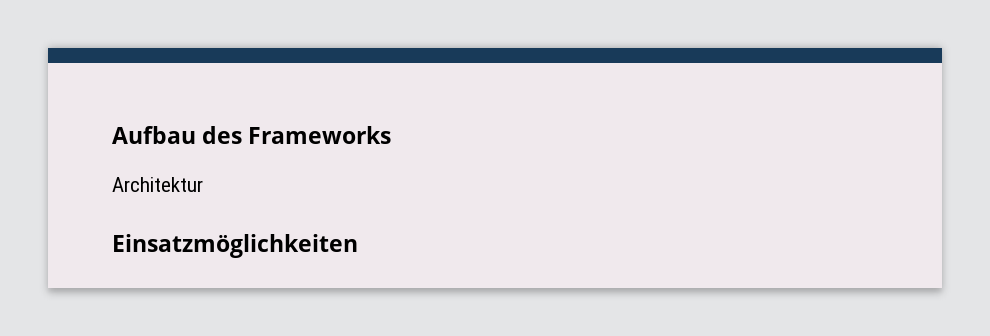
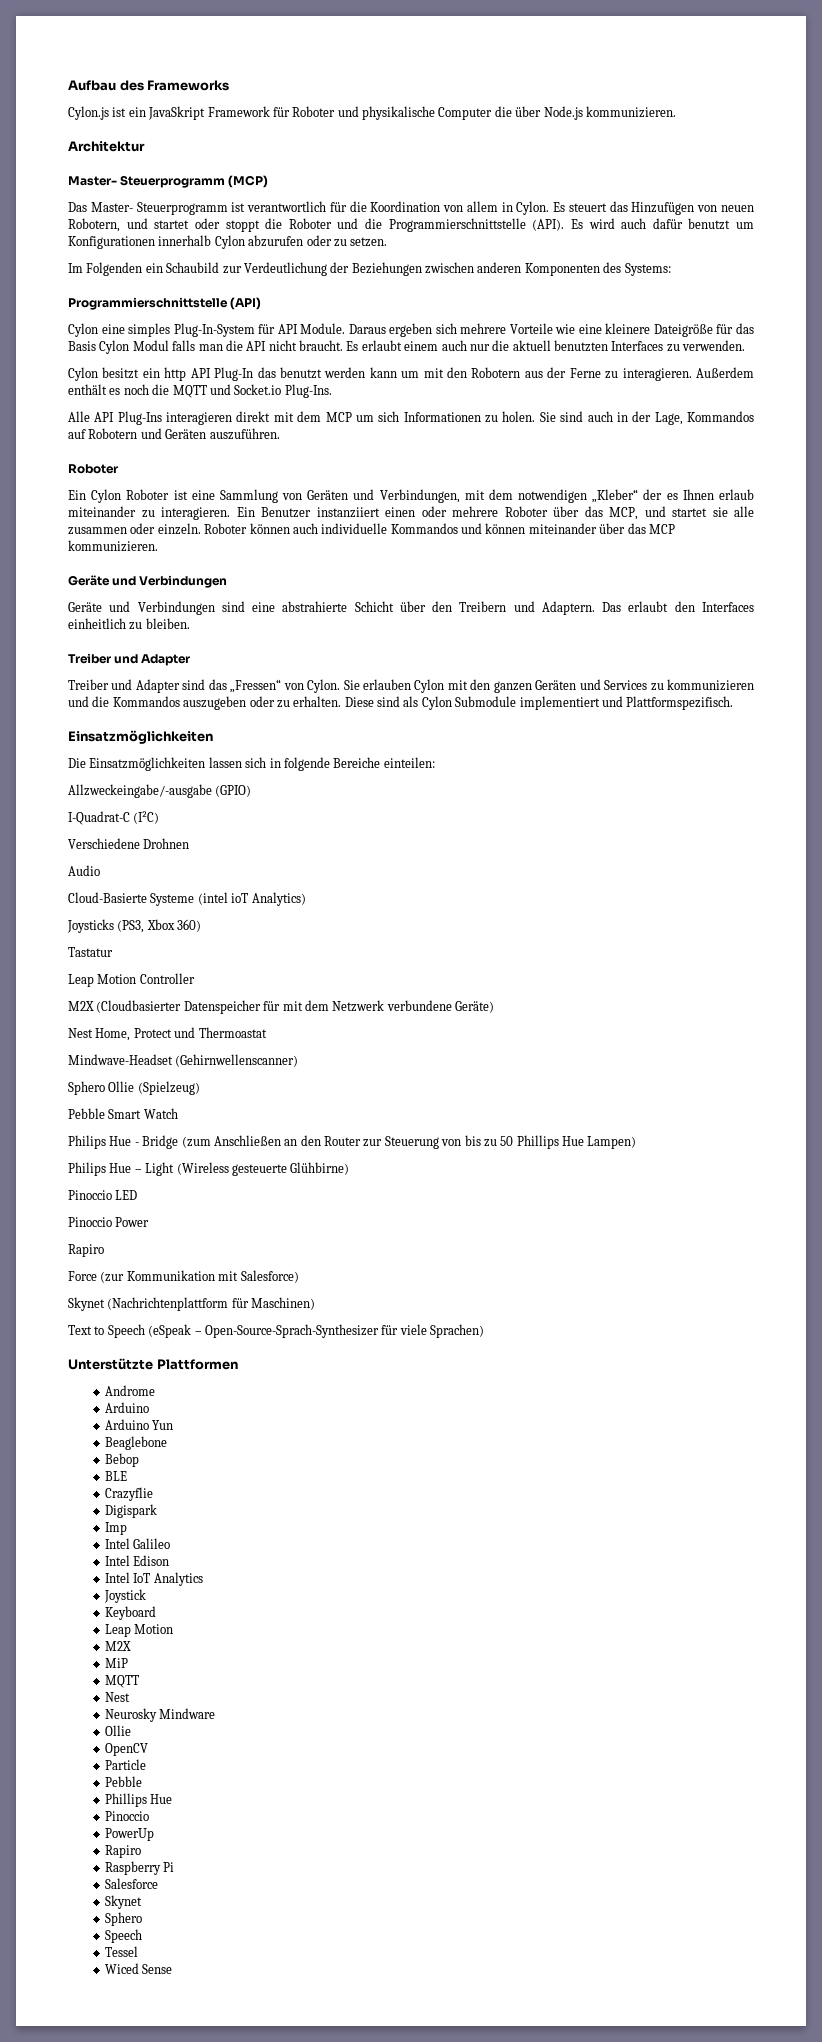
+ Cylon.js ist ein JavaSkript Framework für Roboter und physikalische Computer die über Node.js kommunizieren.
  Architektur
+ Master- Steuerprogramm (MCP)
+ Das Master- Steuerprogramm ist verantwortlich für die Koordination von allem in Cylon. Es steuert das Hinzufügen von neuen Robotern, und startet oder stoppt die Roboter und die Programmierschnittstelle (API). Es wird auch dafür benutzt um Konfigurationen innerhalb Cylon abzurufen oder zu setzen.
+ Im Folgenden ein Schaubild zur Verdeutlichung der Beziehungen zwischen anderen Komponenten des Systems:
+ Programmierschnittstelle (API)
+ Cylon eine simples Plug-In-System für API Module. Daraus ergeben sich mehrere Vorteile wie eine kleinere Dateigröße für das Basis Cylon Modul falls man die API nicht braucht. Es erlaubt einem auch nur die aktuell benutzten Interfaces zu verwenden.
+ Cylon besitzt ein http API Plug-In das benutzt werden kann um mit den Robotern aus der Ferne zu interagieren. Außerdem enthält es noch die MQTT und Socket.io Plug-Ins.
+ Alle API Plug-Ins interagieren direkt mit dem MCP um sich Informationen zu holen. Sie sind auch in der Lage, Kommandos auf Robotern und Geräten auszuführen.
+ Roboter
+ Ein Cylon Roboter ist eine Sammlung von Geräten und Verbindungen, mit dem notwendigen „Kleber“ der es Ihnen erlaub miteinander zu interagieren. Ein Benutzer instanziiert einen oder mehrere Roboter über das MCP, und startet sie alle zusammen oder einzeln. Roboter können auch individuelle Kommandos und können miteinander über das MCP kommunizieren.
+ Geräte und Verbindungen
+ Geräte und Verbindungen sind eine abstrahierte Schicht über den Treibern und Adaptern. Das erlaubt den Interfaces einheitlich zu bleiben.
+ Treiber und Adapter
+ Treiber und Adapter sind das „Fressen“ von Cylon. Sie erlauben Cylon mit den ganzen Geräten und Services zu kommunizieren und die Kommandos auszugeben oder zu erhalten. Diese sind als Cylon Submodule implementiert und Plattformspezifisch.
  Einsatzmöglichkeiten
+ Die Einsatzmöglichkeiten lassen sich in folgende Bereiche einteilen:
+ Allzweckeingabe/-ausgabe (GPIO)
+ I-Quadrat-C (I²C)
+ Verschiedene Drohnen
+ Audio
+ Cloud-Basierte Systeme (intel ioT Analytics)
+ Joysticks (PS3, Xbox 360)
+ Tastatur
+ Leap Motion Controller
+ M2X (Cloudbasierter Datenspeicher für mit dem Netzwerk verbundene Geräte)
+ Nest Home, Protect und Thermoastat
+ Mindwave-Headset (Gehirnwellenscanner)
+ Sphero Ollie (Spielzeug)
+ Pebble Smart Watch
+ Philips Hue - Bridge (zum Anschließen an den Router zur Steuerung von bis zu 50 Phillips Hue Lampen)
+ Philips Hue – Light (Wireless gesteuerte Glühbirne)
+ Pinoccio LED
+ Pinoccio Power
+ Rapiro
+ Force (zur Kommunikation mit Salesforce)
+ Skynet (Nachrichtenplattform für Maschinen)
+ Text to Speech (eSpeak – Open-Source-Sprach-Synthesizer für viele Sprachen)
+ Unterstützte Plattformen
+ Androme
+ Arduino
+ Arduino Yun
+ Beaglebone
+ Bebop
+ BLE
+ Crazyflie
+ Digispark
+ Imp
+ Intel Galileo
+ Intel Edison
+ Intel IoT Analytics
+ Joystick
+ Keyboard
+ Leap Motion
+ M2X
+ MiP
+ MQTT
+ Nest
+ Neurosky Mindware
+ Ollie
+ OpenCV
+ Particle
+ Pebble
+ Phillips Hue
+ Pinoccio
+ PowerUp
+ Rapiro
+ Raspberry Pi
+ Salesforce
+ Skynet
+ Sphero
+ Speech
+ Tessel
+ Wiced Sense

